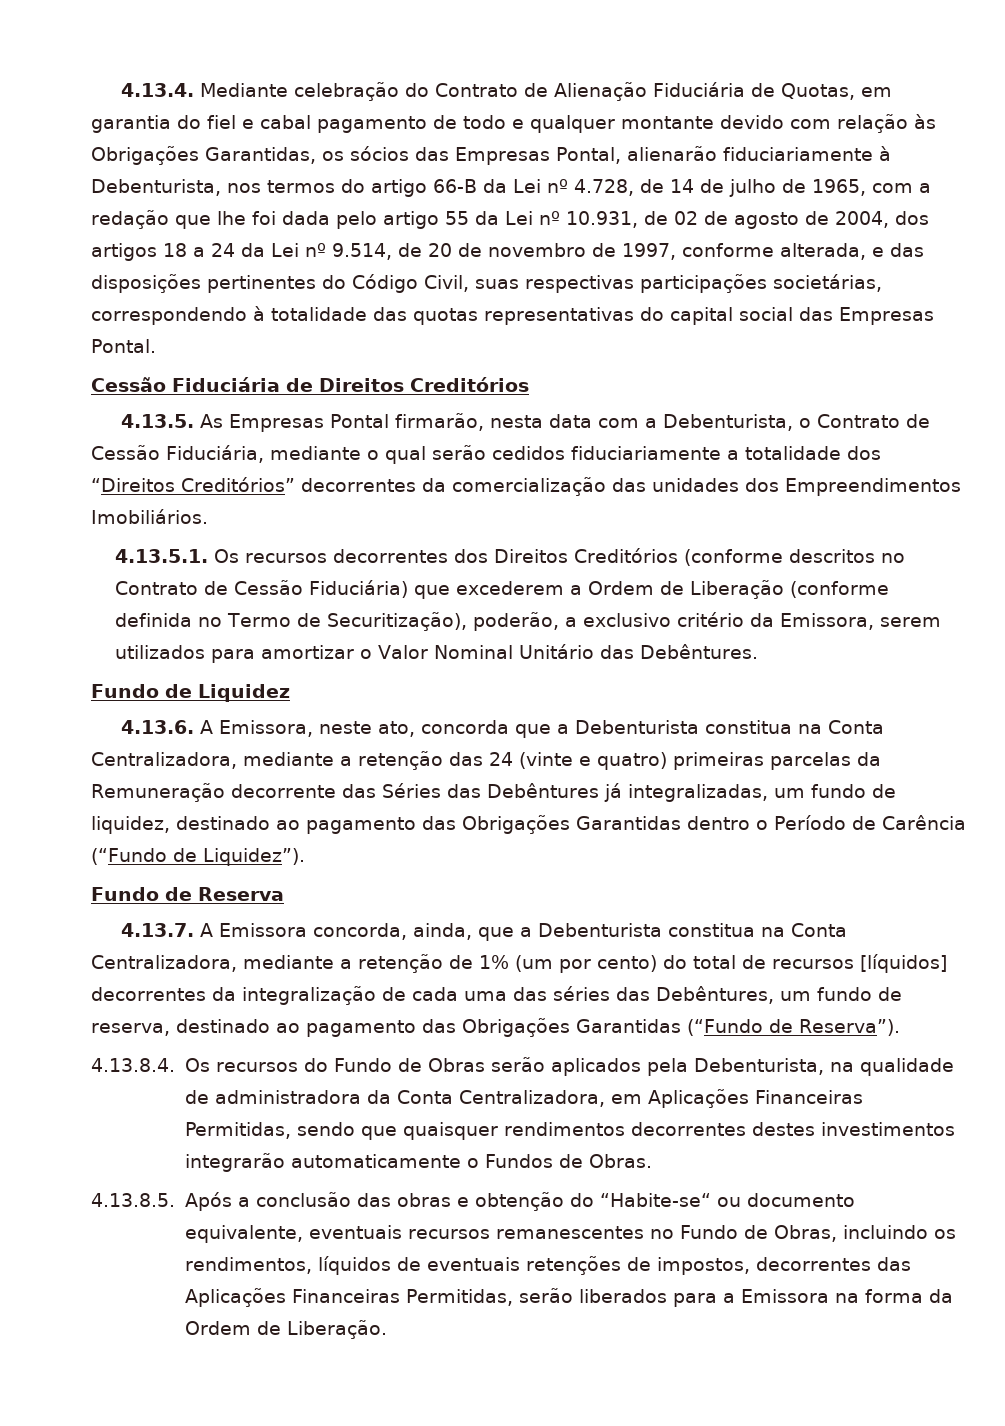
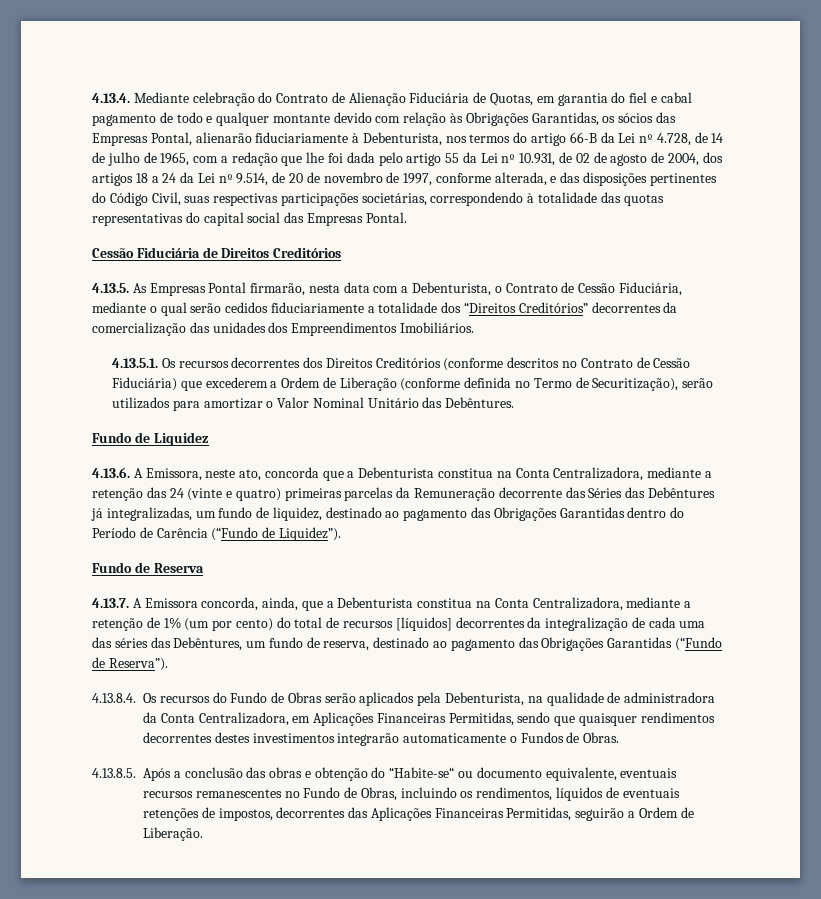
- 4.13.5.1. Os recursos decorrentes dos Direitos Creditórios (conforme descritos no Contrato de Cessão Fiduciária) que excederem a Ordem de Liberação (conforme definida no Termo de Securitização), poderão, a exclusivo critério da Emissora, serem utilizados para amortizar o Valor Nominal Unitário das Debêntures.
+ 4.13.5.1. Os recursos decorrentes dos Direitos Creditórios (conforme descritos no Contrato de Cessão Fiduciária) que excederem a Ordem de Liberação (conforme definida no Termo de Securitização), serão utilizados para amortizar o Valor Nominal Unitário das Debêntures.
- 4.13.6. A Emissora, neste ato, concorda que a Debenturista constitua na Conta Centralizadora, mediante a retenção das 24 (vinte e quatro) primeiras parcelas da Remuneração decorrente das Séries das Debêntures já integralizadas, um fundo de liquidez, destinado ao pagamento das Obrigações Garantidas dentro o Período de Carência (“Fundo de Liquidez”).
+ 4.13.6. A Emissora, neste ato, concorda que a Debenturista constitua na Conta Centralizadora, mediante a retenção das 24 (vinte e quatro) primeiras parcelas da Remuneração decorrente das Séries das Debêntures já integralizadas, um fundo de liquidez, destinado ao pagamento das Obrigações Garantidas dentro do Período de Carência (“Fundo de Liquidez”).
- 4.13.8.5. Após a conclusão das obras e obtenção do “Habite-se“ ou documento equivalente, eventuais recursos remanescentes no Fundo de Obras, incluindo os rendimentos, líquidos de eventuais retenções de impostos, decorrentes das Aplicações Financeiras Permitidas, serão liberados para a Emissora na forma da Ordem de Liberação.
+ 4.13.8.5. Após a conclusão das obras e obtenção do “Habite-se“ ou documento equivalente, eventuais recursos remanescentes no Fundo de Obras, incluindo os rendimentos, líquidos de eventuais retenções de impostos, decorrentes das Aplicações Financeiras Permitidas, seguirão a Ordem de Liberação.

